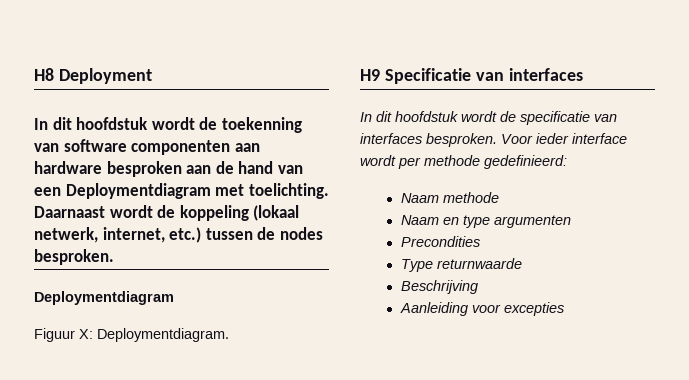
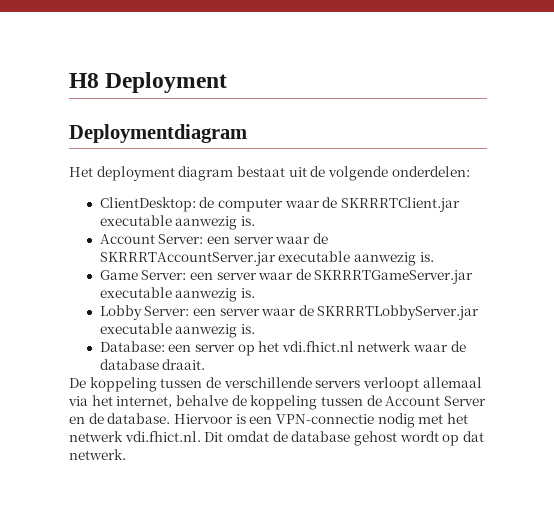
- In dit hoofdstuk wordt de toekenning van software componenten aan hardware besproken aan de hand van een Deploymentdiagram met toelichting. Daarnaast wordt de koppeling (lokaal netwerk, internet, etc.) tussen de nodes besproken.
  Deploymentdiagram
- Figuur X: Deploymentdiagram.
- H9 Specificatie van interfaces
- In dit hoofdstuk wordt de specificatie van interfaces besproken. Voor ieder interface wordt per methode gedefinieerd:
- Naam methode
- Naam en type argumenten
- Precondities
- Type returnwaarde
- Beschrijving
- Aanleiding voor excepties
+ Het deployment diagram bestaat uit de volgende onderdelen:
+ ClientDesktop: de computer waar de SKRRRTClient.jar executable aanwezig is.
+ Account Server: een server waar de SKRRRTAccountServer.jar executable aanwezig is.
+ Game Server: een server waar de SKRRRTGameServer.jar executable aanwezig is.
+ Lobby Server: een server waar de SKRRRTLobbyServer.jar executable aanwezig is.
+ Database: een server op het vdi.fhict.nl netwerk waar de database draait.
+ De koppeling tussen de verschillende servers verloopt allemaal via het internet, behalve de koppeling tussen de Account Server en de database. Hiervoor is een VPN-connectie nodig met het netwerk vdi.fhict.nl. Dit omdat de database gehost wordt op dat netwerk.

